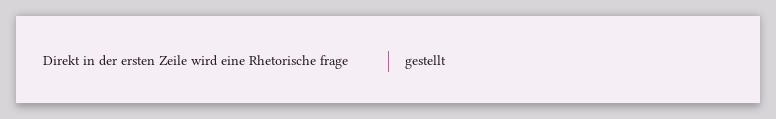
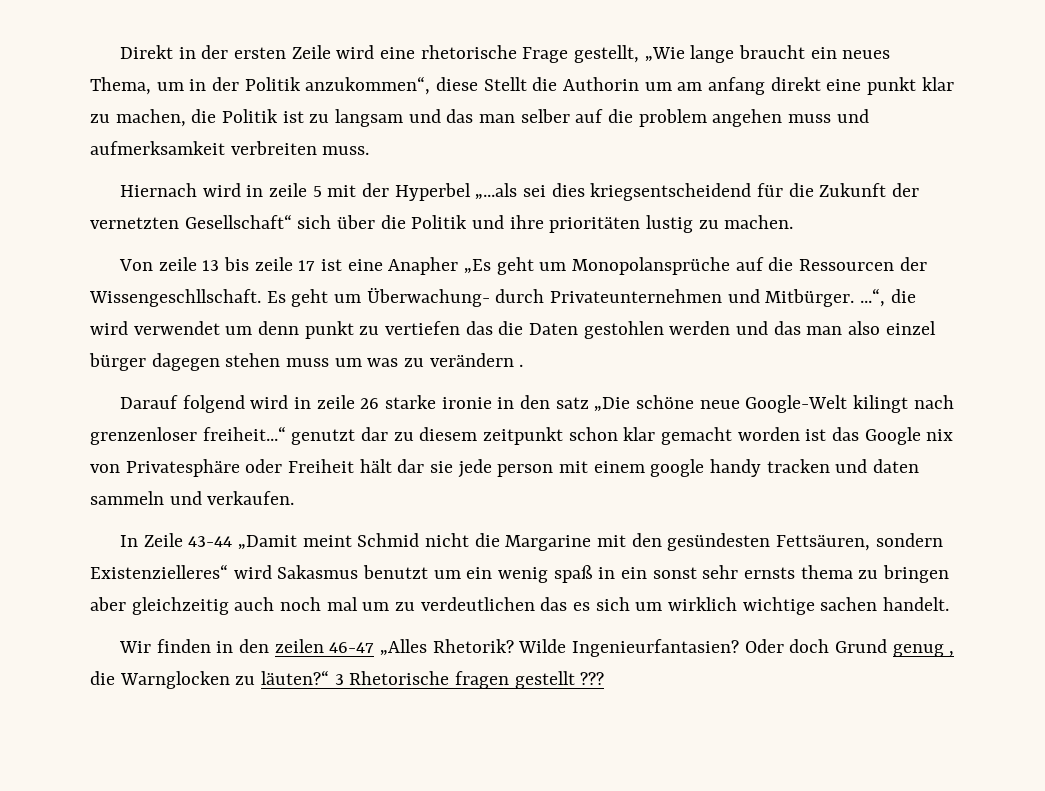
- Direkt in der ersten Zeile wird eine Rhetorische frage gestellt
+ Direkt in der ersten Zeile wird eine rhetorische Frage gestellt, „Wie lange braucht ein neues Thema, um in der Politik anzukommen“, diese Stellt die Authorin um am anfang direkt eine punkt klar zu machen, die Politik ist zu langsam und das man selber auf die problem angehen muss und aufmerksamkeit verbreiten muss.
+ Hiernach wird in zeile 5 mit der Hyperbel „...als sei dies kriegsentscheidend für die Zukunft der vernetzten Gesellschaft“ sich über die Politik und ihre prioritäten lustig zu machen.
+ Von zeile 13 bis zeile 17 ist eine Anapher „Es geht um Monopolansprüche auf die Ressourcen der Wissengeschllschaft. Es geht um Überwachung- durch Privateunternehmen und Mitbürger. ...“, die wird verwendet um denn punkt zu vertiefen das die Daten gestohlen werden und das man also einzel bürger dagegen stehen muss um was zu verändern .
+ Darauf folgend wird in zeile 26 starke ironie in den satz „Die schöne neue Google-Welt kilingt nach grenzenloser freiheit...“ genutzt dar zu diesem zeitpunkt schon klar gemacht worden ist das Google nix von Privatesphäre oder Freiheit hält dar sie jede person mit einem google handy tracken und daten sammeln und verkaufen.
+ In Zeile 43-44 „Damit meint Schmid nicht die Margarine mit den gesündesten Fettsäuren, sondern Existenzielleres“ wird Sakasmus benutzt um ein wenig spaß in ein sonst sehr ernsts thema zu bringen aber gleichzeitig auch noch mal um zu verdeutlichen das es sich um wirklich wichtige sachen handelt.
+ Wir finden in den zeilen 46-47 „Alles Rhetorik? Wilde Ingenieurfantasien? Oder doch Grund genug , die Warnglocken zu läuten?“ 3 Rhetorische fragen gestellt ???

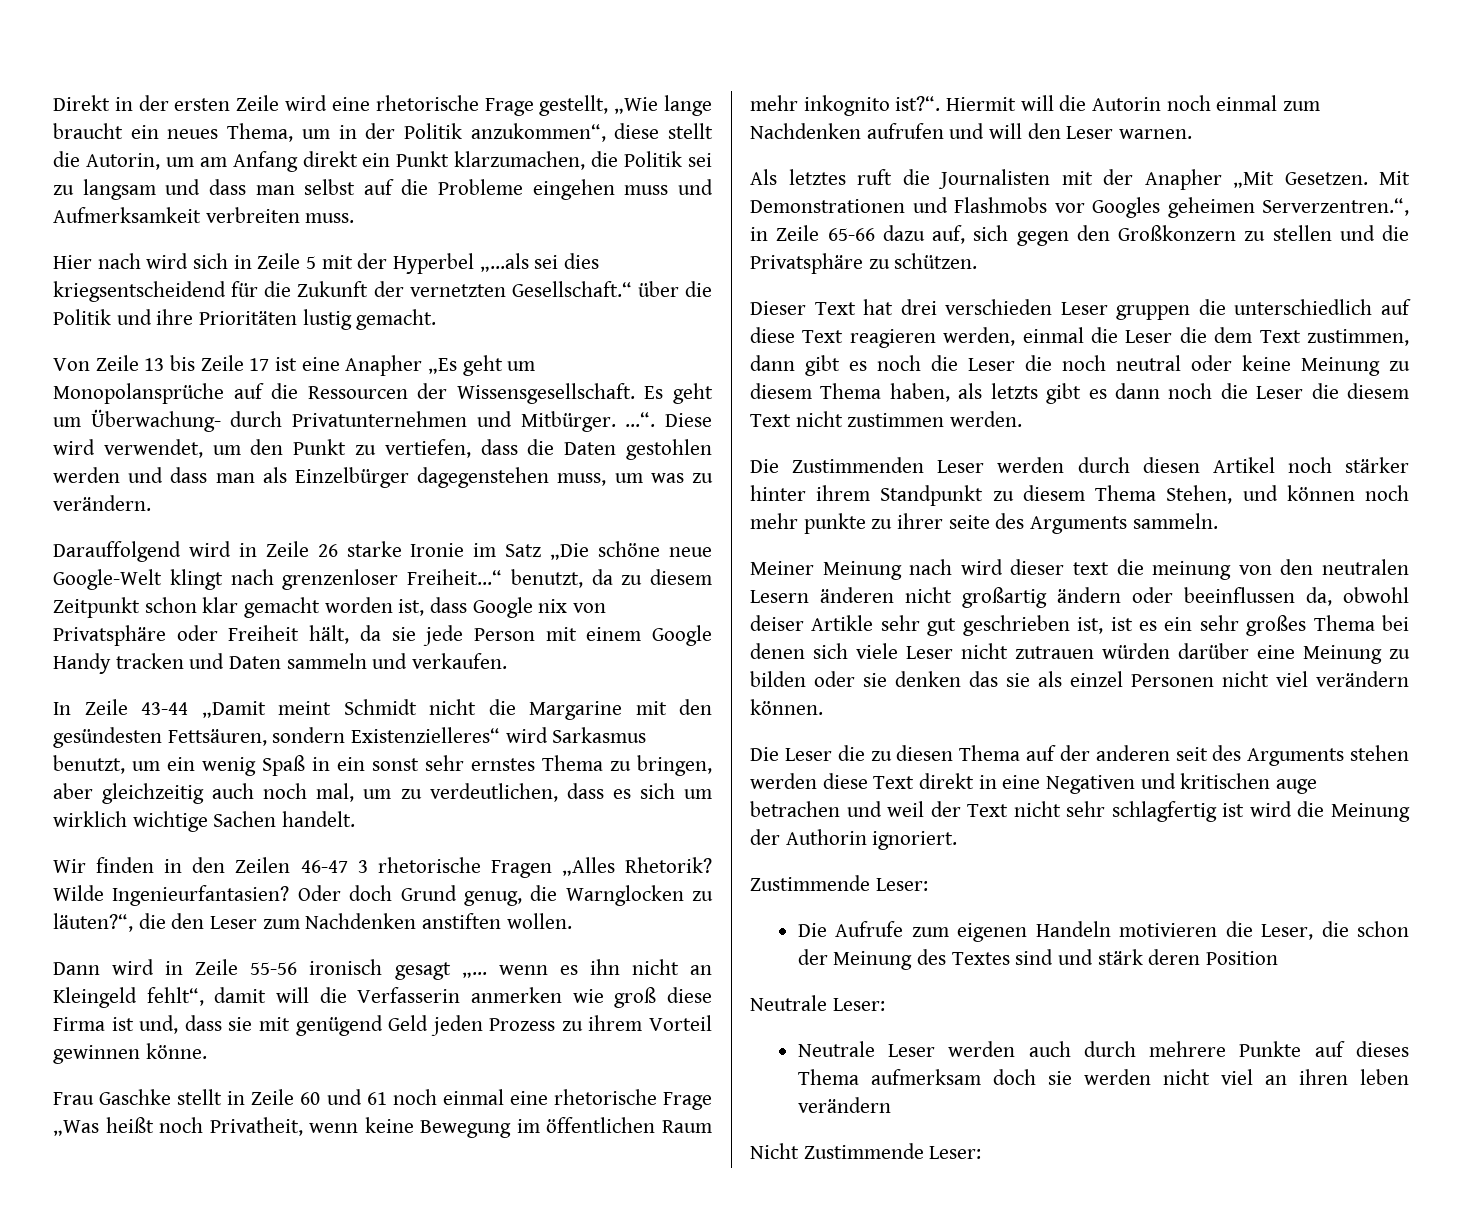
- Direkt in der ersten Zeile wird eine rhetorische Frage gestellt, „Wie lange braucht ein neues Thema, um in der Politik anzukommen“, diese Stellt die Authorin um am anfang direkt eine punkt klar zu machen, die Politik ist zu langsam und das man selber auf die problem angehen muss und aufmerksamkeit verbreiten muss.
+ Direkt in der ersten Zeile wird eine rhetorische Frage gestellt, „Wie lange braucht ein neues Thema, um in der Politik anzukommen“, diese stellt die Autorin, um am Anfang direkt ein Punkt klarzumachen, die Politik sei zu langsam und dass man selbst auf die Probleme eingehen muss und Aufmerksamkeit verbreiten muss.
- Hiernach wird in zeile 5 mit der Hyperbel „...als sei dies kriegsentscheidend für die Zukunft der vernetzten Gesellschaft“ sich über die Politik und ihre prioritäten lustig zu machen.
+ Hier nach wird sich in Zeile 5 mit der Hyperbel „...als sei dies kriegsentscheidend für die Zukunft der vernetzten Gesellschaft.“ über die Politik und ihre Prioritäten lustig gemacht.
- Von zeile 13 bis zeile 17 ist eine Anapher „Es geht um Monopolansprüche auf die Ressourcen der Wissengeschllschaft.
+ Von Zeile 13 bis Zeile 17 ist eine Anapher „Es geht um Monopolansprüche auf die Ressourcen der Wissensgesellschaft.
- Es geht um Überwachung- durch Privateunternehmen und Mitbürger. ...“, die wird verwendet um denn punkt zu vertiefen das die Daten gestohlen werden und das man also einzel bürger dagegen stehen muss um was zu verändern .
- Darauf folgend wird in zeile 26 starke ironie in den satz „Die schöne neue Google-Welt kilingt nach grenzenloser freiheit...“ genutzt dar zu diesem zeitpunkt schon klar gemacht worden ist das Google nix von Privatesphäre oder Freiheit hält dar sie jede person mit einem google handy tracken und daten sammeln und verkaufen.
+ Es geht um Überwachung- durch Privatunternehmen und Mitbürger. ...“. Diese wird verwendet, um den Punkt zu vertiefen, dass die Daten gestohlen werden und dass man als Einzelbürger dagegenstehen muss, um was zu verändern.
+ Darauffolgend wird in Zeile 26 starke Ironie im Satz „Die schöne neue Google-Welt klingt nach grenzenloser Freiheit...“ benutzt, da zu diesem Zeitpunkt schon klar gemacht worden ist, dass Google nix von Privatsphäre oder Freiheit hält, da sie jede Person mit einem Google Handy tracken und Daten sammeln und verkaufen.
- In Zeile 43-44 „Damit meint Schmid nicht die Margarine mit den gesündesten Fettsäuren, sondern Existenzielleres“ wird Sakasmus benutzt um ein wenig spaß in ein sonst sehr ernsts thema zu bringen aber gleichzeitig auch noch mal um zu verdeutlichen das es sich um wirklich wichtige sachen handelt.
+ In Zeile 43-44 „Damit meint Schmidt nicht die Margarine mit den gesündesten Fettsäuren, sondern Existenzielleres“ wird Sarkasmus benutzt, um ein wenig Spaß in ein sonst sehr ernstes Thema zu bringen, aber gleichzeitig auch noch mal, um zu verdeutlichen, dass es sich um wirklich wichtige Sachen handelt.
- Wir finden in den zeilen 46-47 „Alles Rhetorik?
+ Wir finden in den Zeilen 46-47 3 rhetorische Fragen „Alles Rhetorik?
- Oder doch Grund genug , die Warnglocken zu läuten?“ 3 Rhetorische fragen gestellt ???
+ Oder doch Grund genug, die Warnglocken zu läuten?“, die den Leser zum Nachdenken anstiften wollen.
+ Dann wird in Zeile 55-56 ironisch gesagt „… wenn es ihn nicht an Kleingeld fehlt“, damit will die Verfasserin anmerken wie groß diese Firma ist und, dass sie mit genügend Geld jeden Prozess zu ihrem Vorteil gewinnen könne.
+ Frau Gaschke stellt in Zeile 60 und 61 noch einmal eine rhetorische Frage „Was heißt noch Privatheit, wenn keine Bewegung im öffentlichen Raum mehr inkognito ist?“. Hiermit will die Autorin noch einmal zum Nachdenken aufrufen und will den Leser warnen.
+ Als letztes ruft die Journalisten mit der Anapher „Mit Gesetzen. Mit Demonstrationen und Flashmobs vor Googles geheimen Serverzentren.“, in Zeile 65-66 dazu auf, sich gegen den Großkonzern zu stellen und die Privatsphäre zu schützen.
+ Dieser Text hat drei verschieden Leser gruppen die unterschiedlich auf diese Text reagieren werden, einmal die Leser die dem Text zustimmen, dann gibt es noch die Leser die noch neutral oder keine Meinung zu diesem Thema haben, als letzts gibt es dann noch die Leser die diesem Text nicht zustimmen werden.
+ Die Zustimmenden Leser werden durch diesen Artikel noch stärker hinter ihrem Standpunkt zu diesem Thema Stehen, und können noch mehr punkte zu ihrer seite des Arguments sammeln.
+ Meiner Meinung nach wird dieser text die meinung von den neutralen Lesern änderen nicht großartig ändern oder beeinflussen da, obwohl deiser Artikle sehr gut geschrieben ist, ist es ein sehr großes Thema bei denen sich viele Leser nicht zutrauen würden darüber eine Meinung zu bilden oder sie denken das sie als einzel Personen nicht viel verändern können.
+ Die Leser die zu diesen Thema auf der anderen seit des Arguments stehen werden diese Text direkt in eine Negativen und kritischen auge betrachen und weil der Text nicht sehr schlagfertig ist wird die Meinung der Authorin ignoriert.
+ Zustimmende Leser:
+ Die Aufrufe zum eigenen Handeln motivieren die Leser, die schon der Meinung des Textes sind und stärk deren Position
+ Neutrale Leser:
+ Neutrale Leser werden auch durch mehrere Punkte auf dieses Thema aufmerksam doch sie werden nicht viel an ihren leben verändern
+ Nicht Zustimmende Leser:

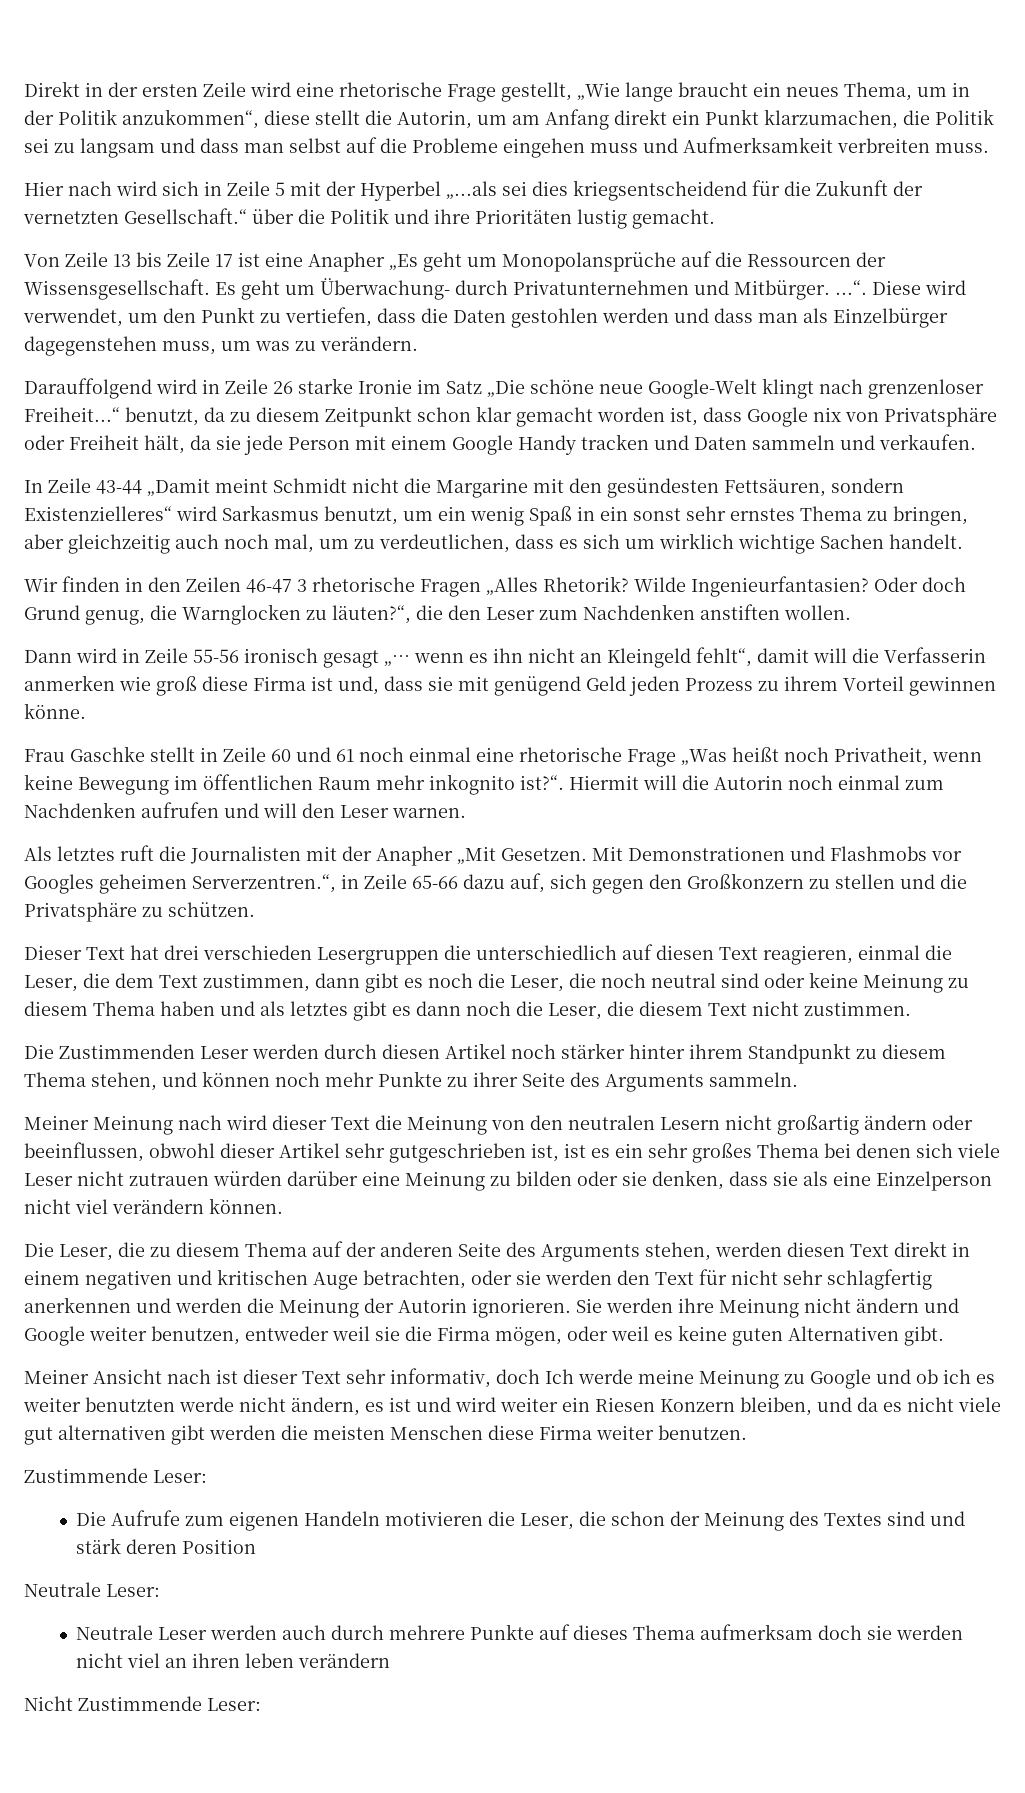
- Dieser Text hat drei verschieden Leser gruppen die unterschiedlich auf diese Text reagieren werden, einmal die Leser die dem Text zustimmen, dann gibt es noch die Leser die noch neutral oder keine Meinung zu diesem Thema haben, als letzts gibt es dann noch die Leser die diesem Text nicht zustimmen werden.
+ Dieser Text hat drei verschieden Lesergruppen die unterschiedlich auf diesen Text reagieren, einmal die Leser, die dem Text zustimmen, dann gibt es noch die Leser, die noch neutral sind oder keine Meinung zu diesem Thema haben und als letztes gibt es dann noch die Leser, die diesem Text nicht zustimmen.
- Die Zustimmenden Leser werden durch diesen Artikel noch stärker hinter ihrem Standpunkt zu diesem Thema Stehen, und können noch mehr punkte zu ihrer seite des Arguments sammeln.
+ Die Zustimmenden Leser werden durch diesen Artikel noch stärker hinter ihrem Standpunkt zu diesem Thema stehen, und können noch mehr Punkte zu ihrer Seite des Arguments sammeln.
- Meiner Meinung nach wird dieser text die meinung von den neutralen Lesern änderen nicht großartig ändern oder beeinflussen da, obwohl deiser Artikle sehr gut geschrieben ist, ist es ein sehr großes Thema bei denen sich viele Leser nicht zutrauen würden darüber eine Meinung zu bilden oder sie denken das sie als einzel Personen nicht viel verändern können.
+ Meiner Meinung nach wird dieser Text die Meinung von den neutralen Lesern nicht großartig ändern oder beeinflussen, obwohl dieser Artikel sehr gutgeschrieben ist, ist es ein sehr großes Thema bei denen sich viele Leser nicht zutrauen würden darüber eine Meinung zu bilden oder sie denken, dass sie als eine Einzelperson nicht viel verändern können.
- Die Leser die zu diesen Thema auf der anderen seit des Arguments stehen werden diese Text direkt in eine Negativen und kritischen auge betrachen und weil der Text nicht sehr schlagfertig ist wird die Meinung der Authorin ignoriert.
+ Die Leser, die zu diesem Thema auf der anderen Seite des Arguments stehen, werden diesen Text direkt in einem negativen und kritischen Auge betrachten, oder sie werden den Text für nicht sehr schlagfertig anerkennen und werden die Meinung der Autorin ignorieren. Sie werden ihre Meinung nicht ändern und Google weiter benutzen, entweder weil sie die Firma mögen, oder weil es keine guten Alternativen gibt.
+ Meiner Ansicht nach ist dieser Text sehr informativ, doch Ich werde meine Meinung zu Google und ob ich es weiter benutzten werde nicht ändern, es ist und wird weiter ein Riesen Konzern bleiben, und da es nicht viele gut alternativen gibt werden die meisten Menschen diese Firma weiter benutzen.

